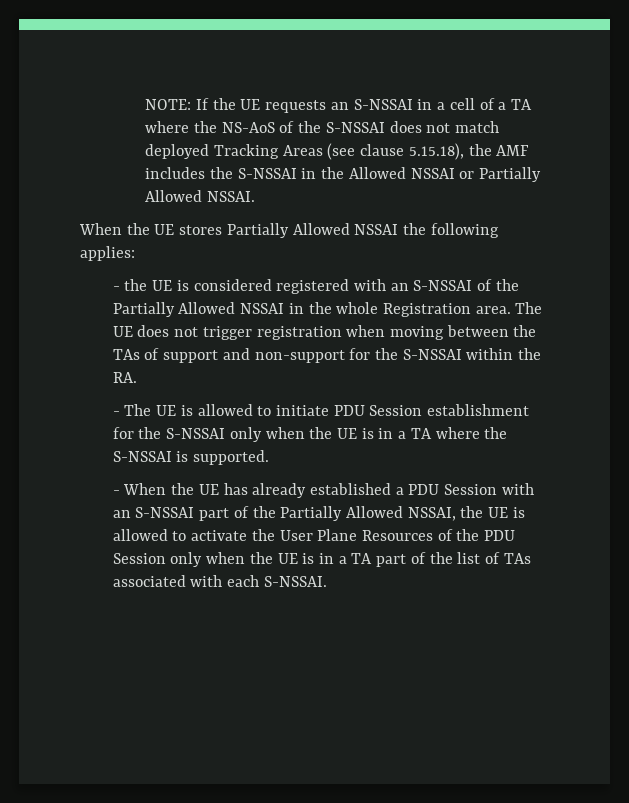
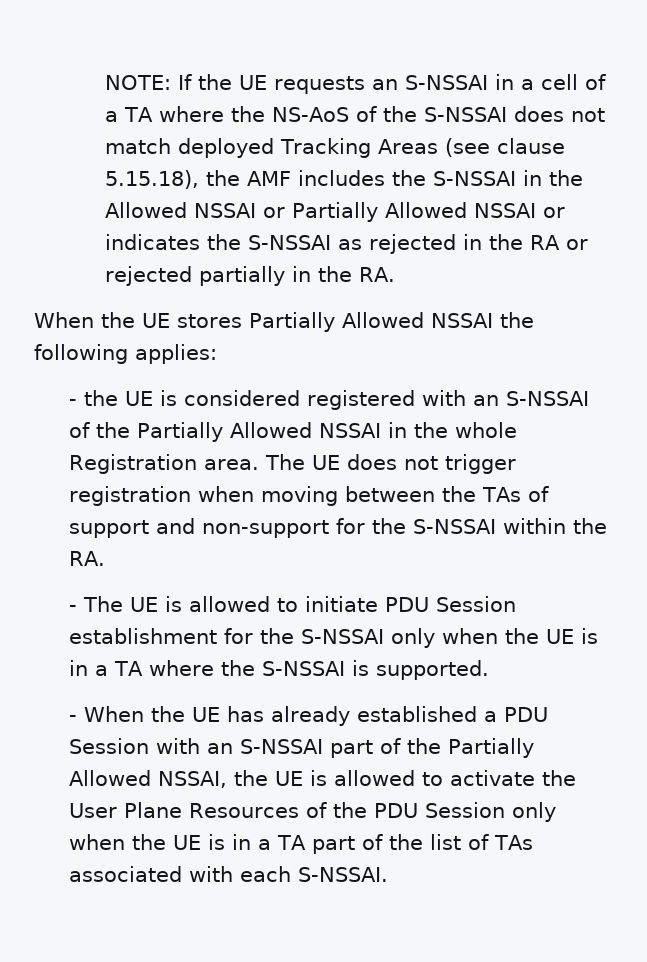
- NOTE: If the UE requests an S-NSSAI in a cell of a TA where the NS-AoS of the S-NSSAI does not match deployed Tracking Areas (see clause 5.15.18), the AMF includes the S-NSSAI in the Allowed NSSAI or Partially Allowed NSSAI.
+ NOTE: If the UE requests an S-NSSAI in a cell of a TA where the NS-AoS of the S-NSSAI does not match deployed Tracking Areas (see clause 5.15.18), the AMF includes the S-NSSAI in the Allowed NSSAI or Partially Allowed NSSAI or indicates the S-NSSAI as rejected in the RA or rejected partially in the RA.

